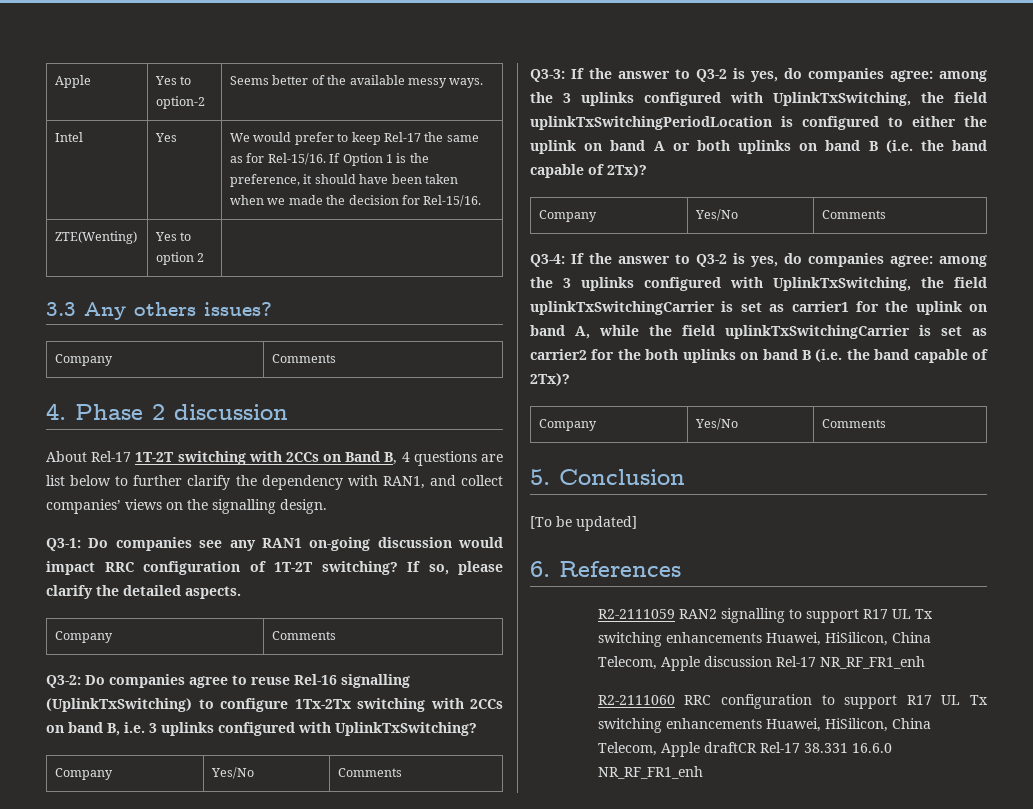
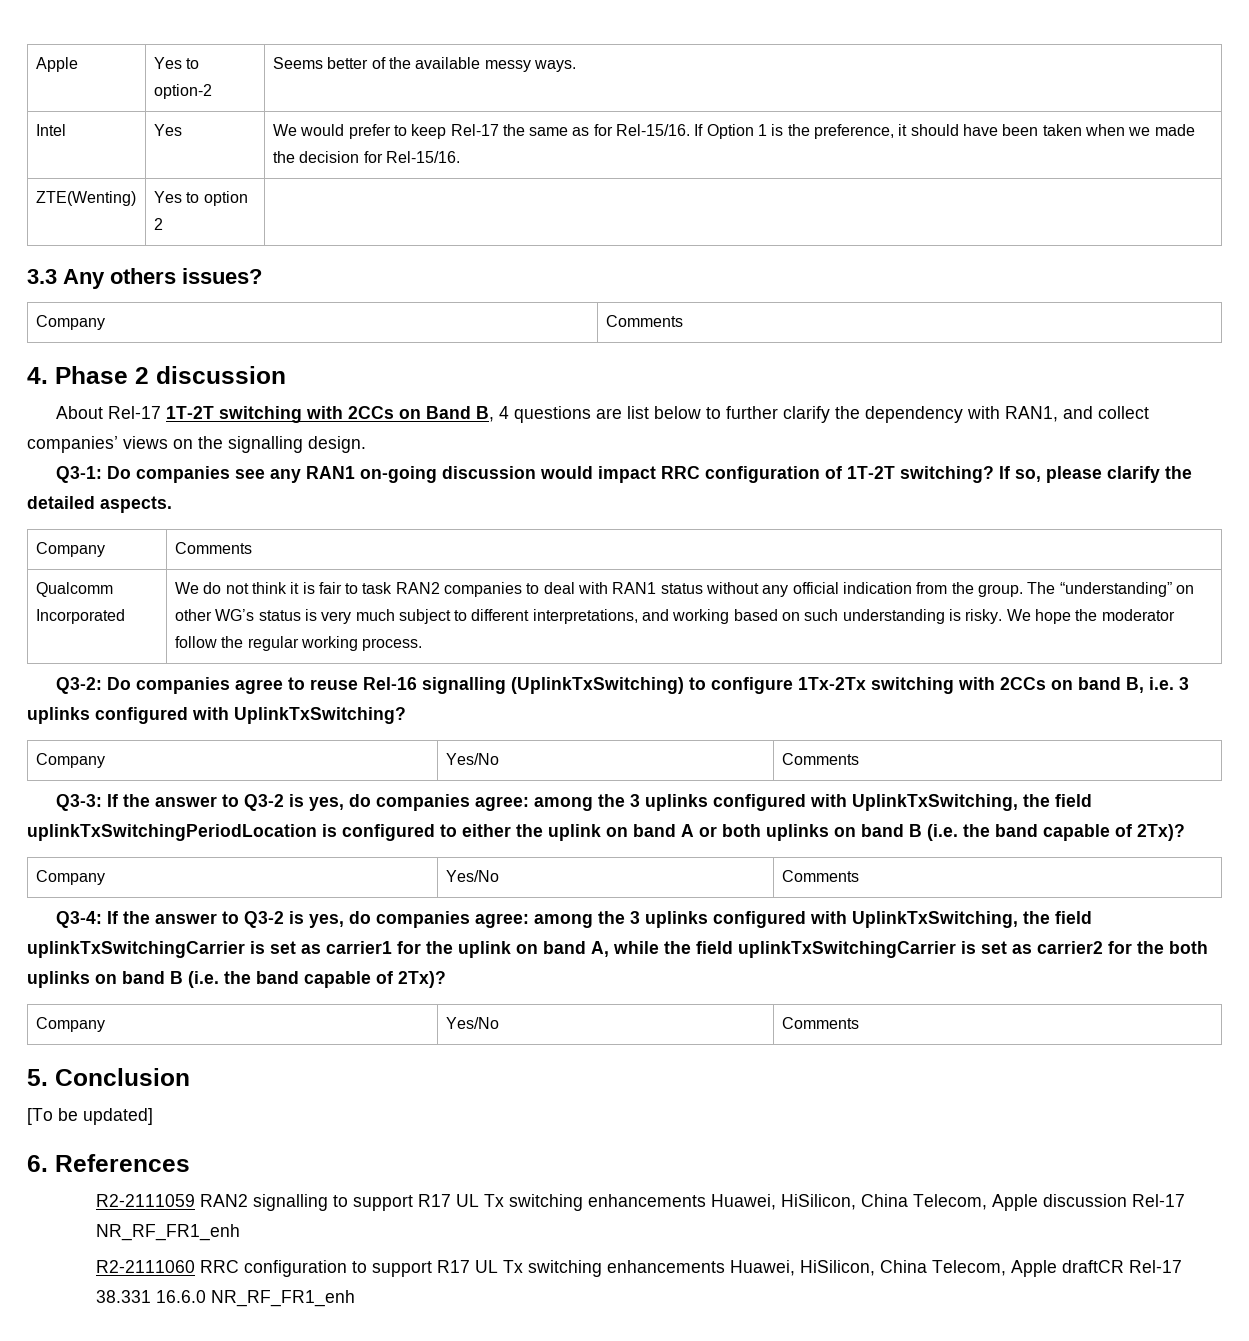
+ Qualcomm Incorporated | We do not think it is fair to task RAN2 companies to deal with RAN1 status without any official indication from the group. The “understanding” on other WG’s status is very much subject to different interpretations, and working based on such understanding is risky. We hope the moderator follow the regular working process.

